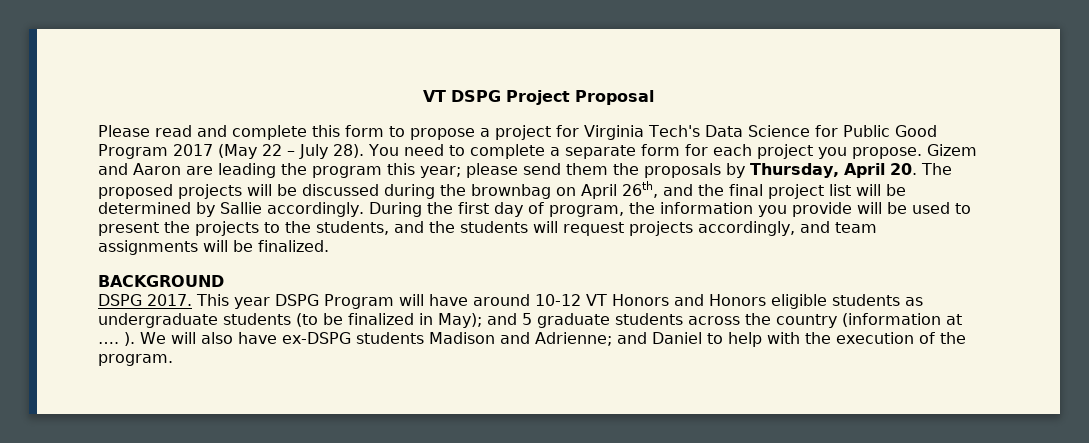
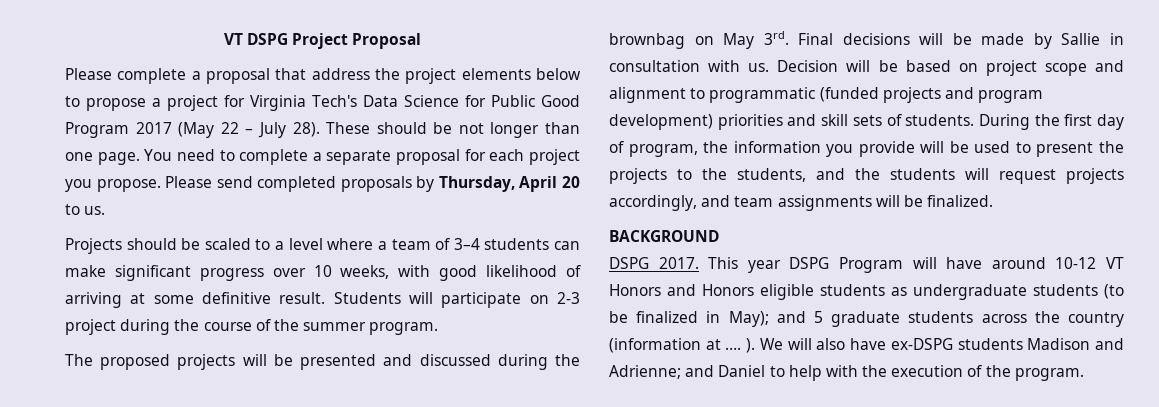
- Please read and complete this form to propose a project for Virginia Tech's Data Science for Public Good Program 2017 (May 22 – July 28).
+ Please complete a proposal that address the project elements below to propose a project for Virginia Tech's Data Science for Public Good Program 2017 (May 22 – July 28).
+ These should be not longer than one page.
- You need to complete a separate form for each project you propose.
+ You need to complete a separate proposal for each project you propose.
- Gizem and Aaron are leading the program this year; please send them the proposals by Thursday, April 20. The proposed projects will be discussed during the brownbag on April 26th, and the final project list will be determined by Sallie accordingly.
+ Please send completed proposals by Thursday, April 20 to us.
+ Projects should be scaled to a level where a team of 3–4 students can make significant progress over 10 weeks, with good likelihood of arriving at some definitive result. Students will participate on 2-3 project during the course of the summer program.
+ The proposed projects will be presented and discussed during the brownbag on May 3rd. Final decisions will be made by Sallie in consultation with us. Decision will be based on project scope and alignment to programmatic (funded projects and program development) priorities and skill sets of students.

